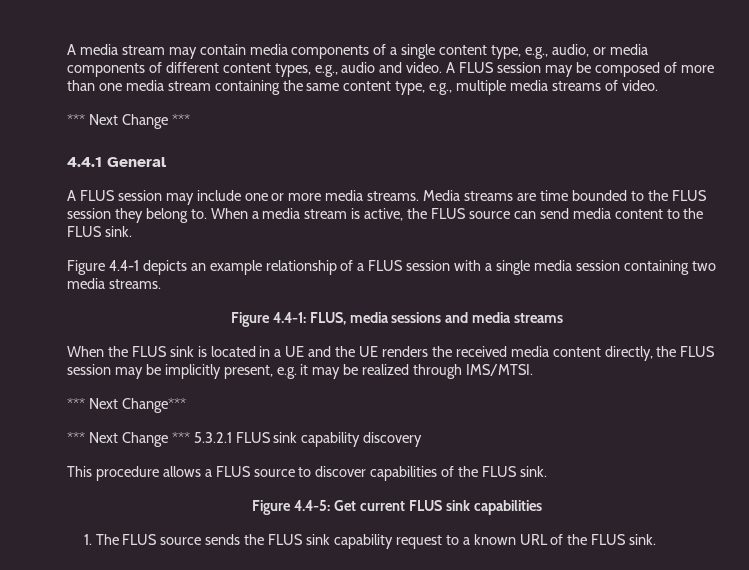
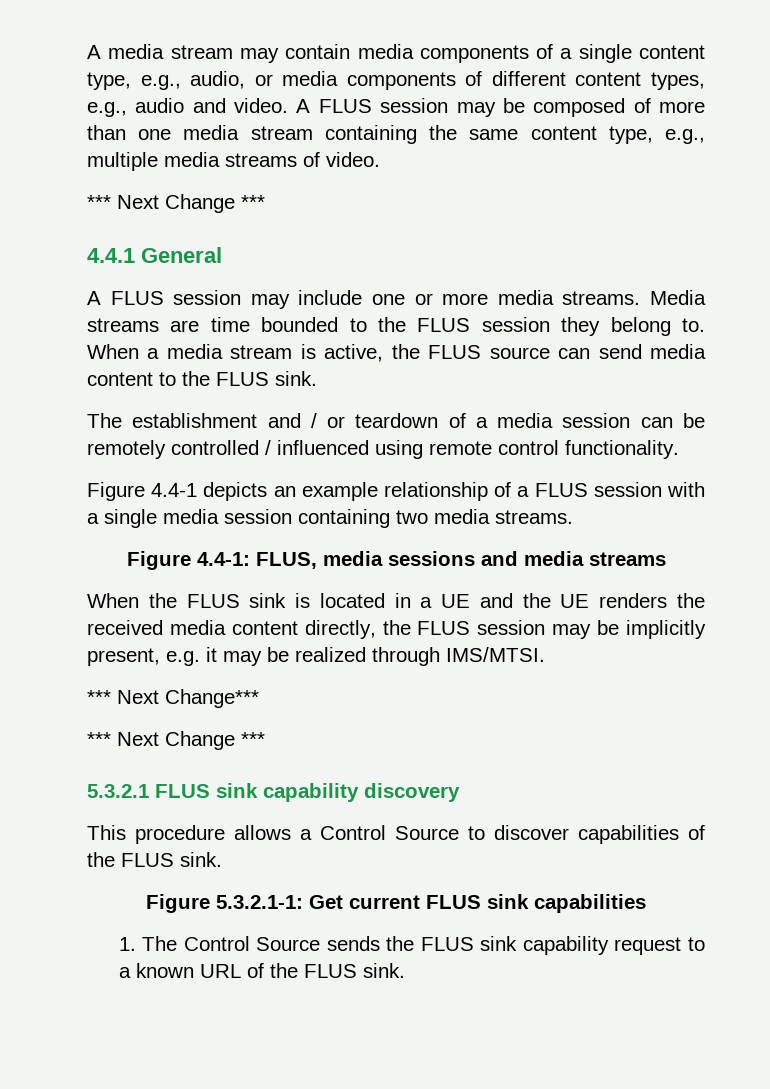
+ The establishment and / or teardown of a media session can be remotely controlled / influenced using remote control functionality.
  *** Next Change***
- *** Next Change *** 5.3.2.1 FLUS sink capability discovery
+ *** Next Change ***
+ 5.3.2.1 FLUS sink capability discovery
- This procedure allows a FLUS source to discover capabilities of the FLUS sink.
+ This procedure allows a Control Source to discover capabilities of the FLUS sink.
- Figure 4.4-5: Get current FLUS sink capabilities
+ Figure 5.3.2.1-1: Get current FLUS sink capabilities
- 1. The FLUS source sends the FLUS sink capability request to a known URL of the FLUS sink.
+ 1. The Control Source sends the FLUS sink capability request to a known URL of the FLUS sink.

